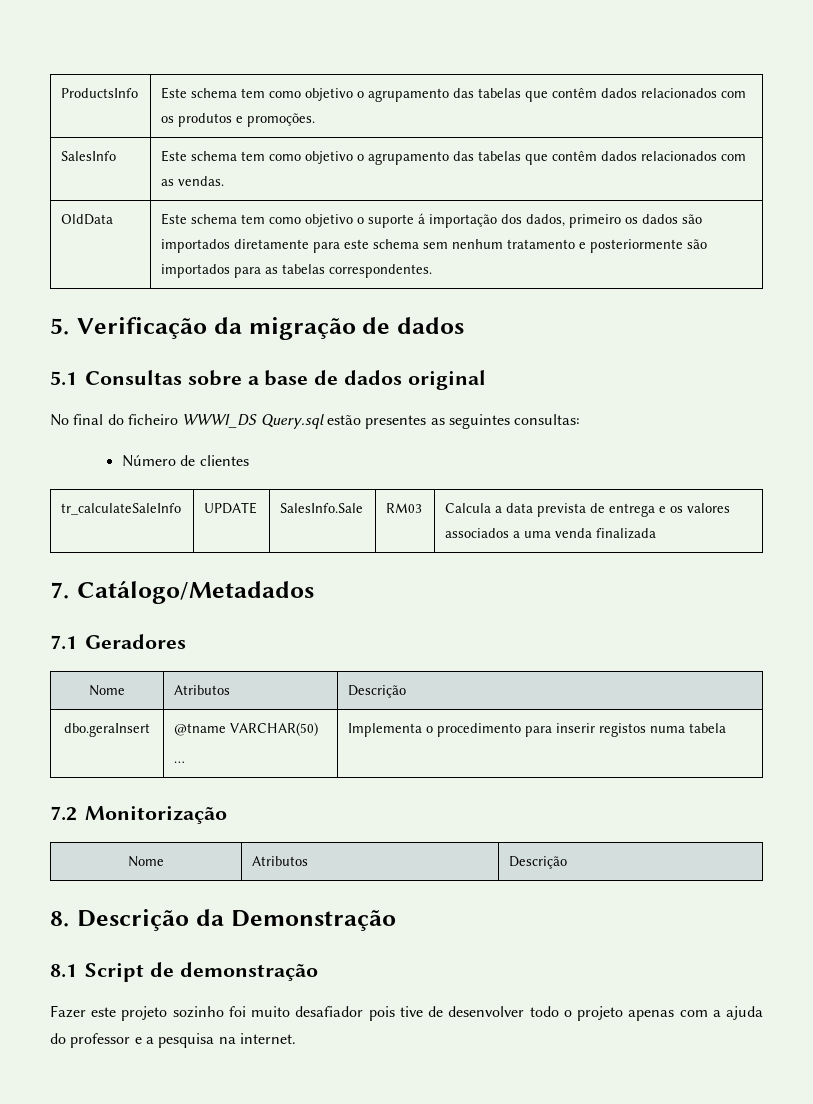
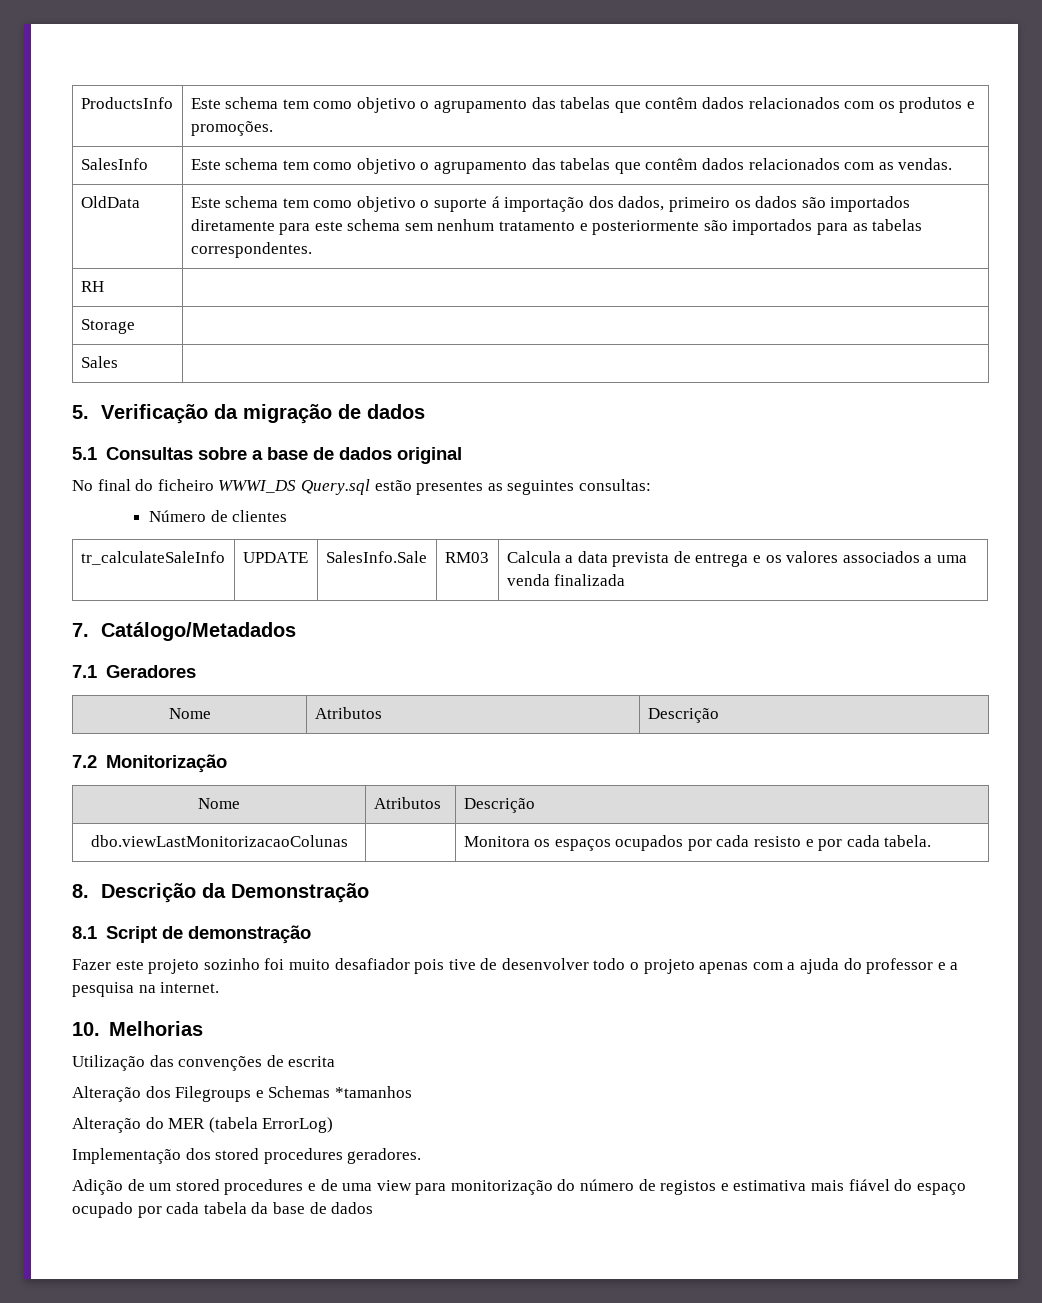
+ RH |
+ Storage |
+ Sales |
- dbo.geraInsert | @tname VARCHAR(50)
- … | Implementa o procedimento para inserir registos numa tabela
+ dbo.viewLastMonitorizacaoColunas | | Monitora os espaços ocupados por cada resisto e por cada tabela.
+ 10. Melhorias
+ Utilização das convenções de escrita
+ Alteração dos Filegroups e Schemas *tamanhos
+ Alteração do MER (tabela ErrorLog)
+ Implementação dos stored procedures geradores.
+ Adição de um stored procedures e de uma view para monitorização do número de registos e estimativa mais fiável do espaço ocupado por cada tabela da base de dados

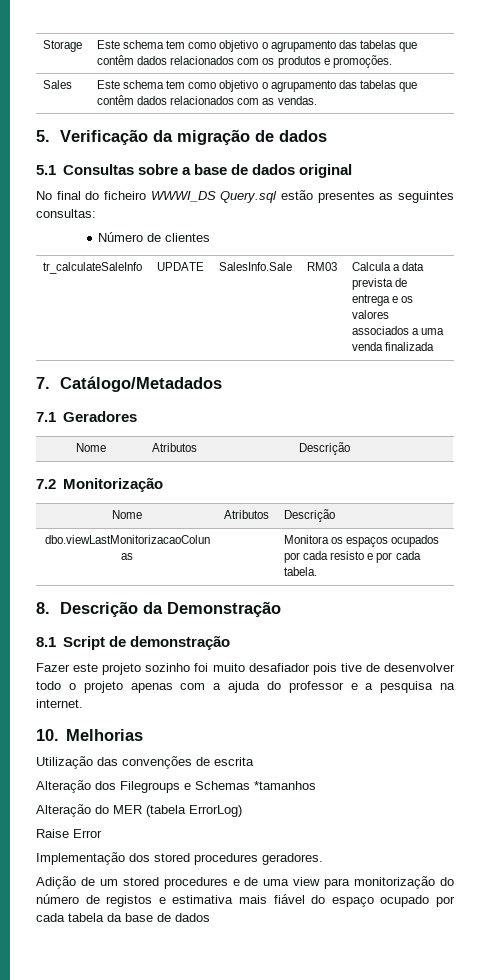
- ProductsInfo | Este schema tem como objetivo o agrupamento das tabelas que contêm dados relacionados com os produtos e promoções.
+ Storage | Este schema tem como objetivo o agrupamento das tabelas que contêm dados relacionados com os produtos e promoções.
- SalesInfo | Este schema tem como objetivo o agrupamento das tabelas que contêm dados relacionados com as vendas.
+ Sales | Este schema tem como objetivo o agrupamento das tabelas que contêm dados relacionados com as vendas.
- OldData | Este schema tem como objetivo o suporte á importação dos dados, primeiro os dados são importados diretamente para este schema sem nenhum tratamento e posteriormente são importados para as tabelas correspondentes.
- RH |
- Storage |
- Sales |
+ Raise Error

